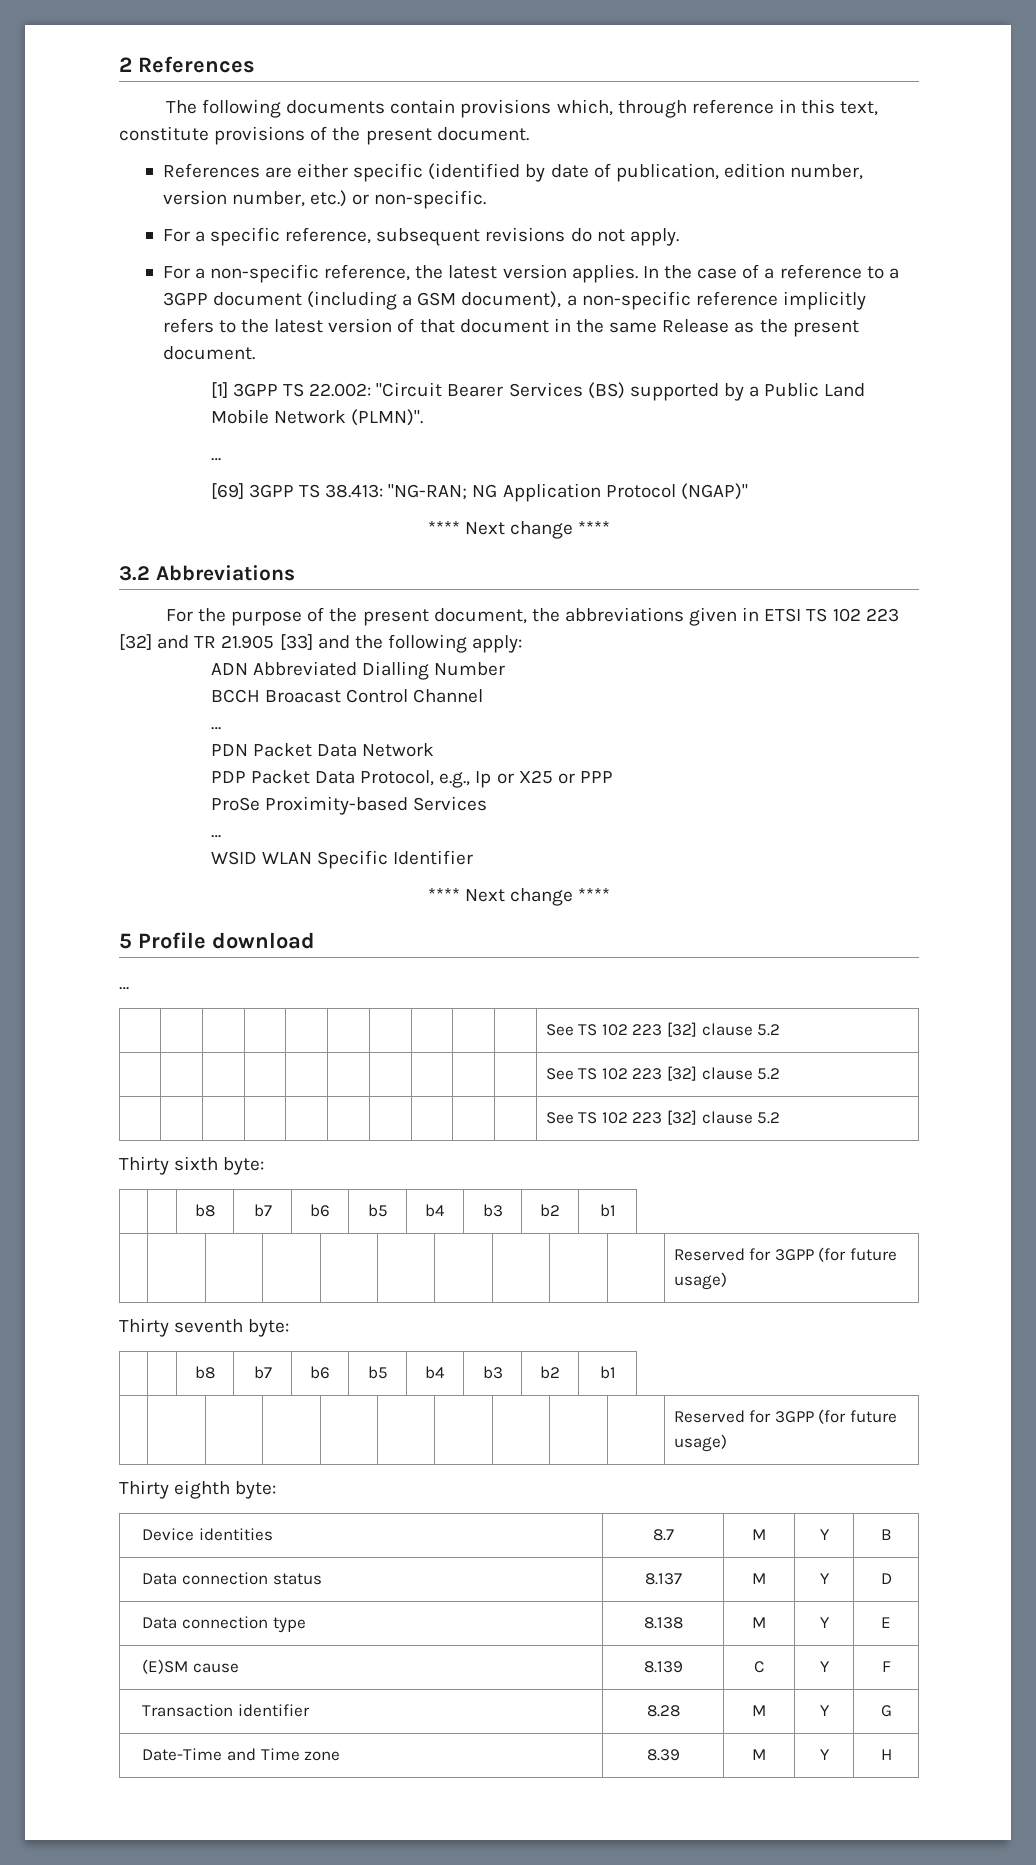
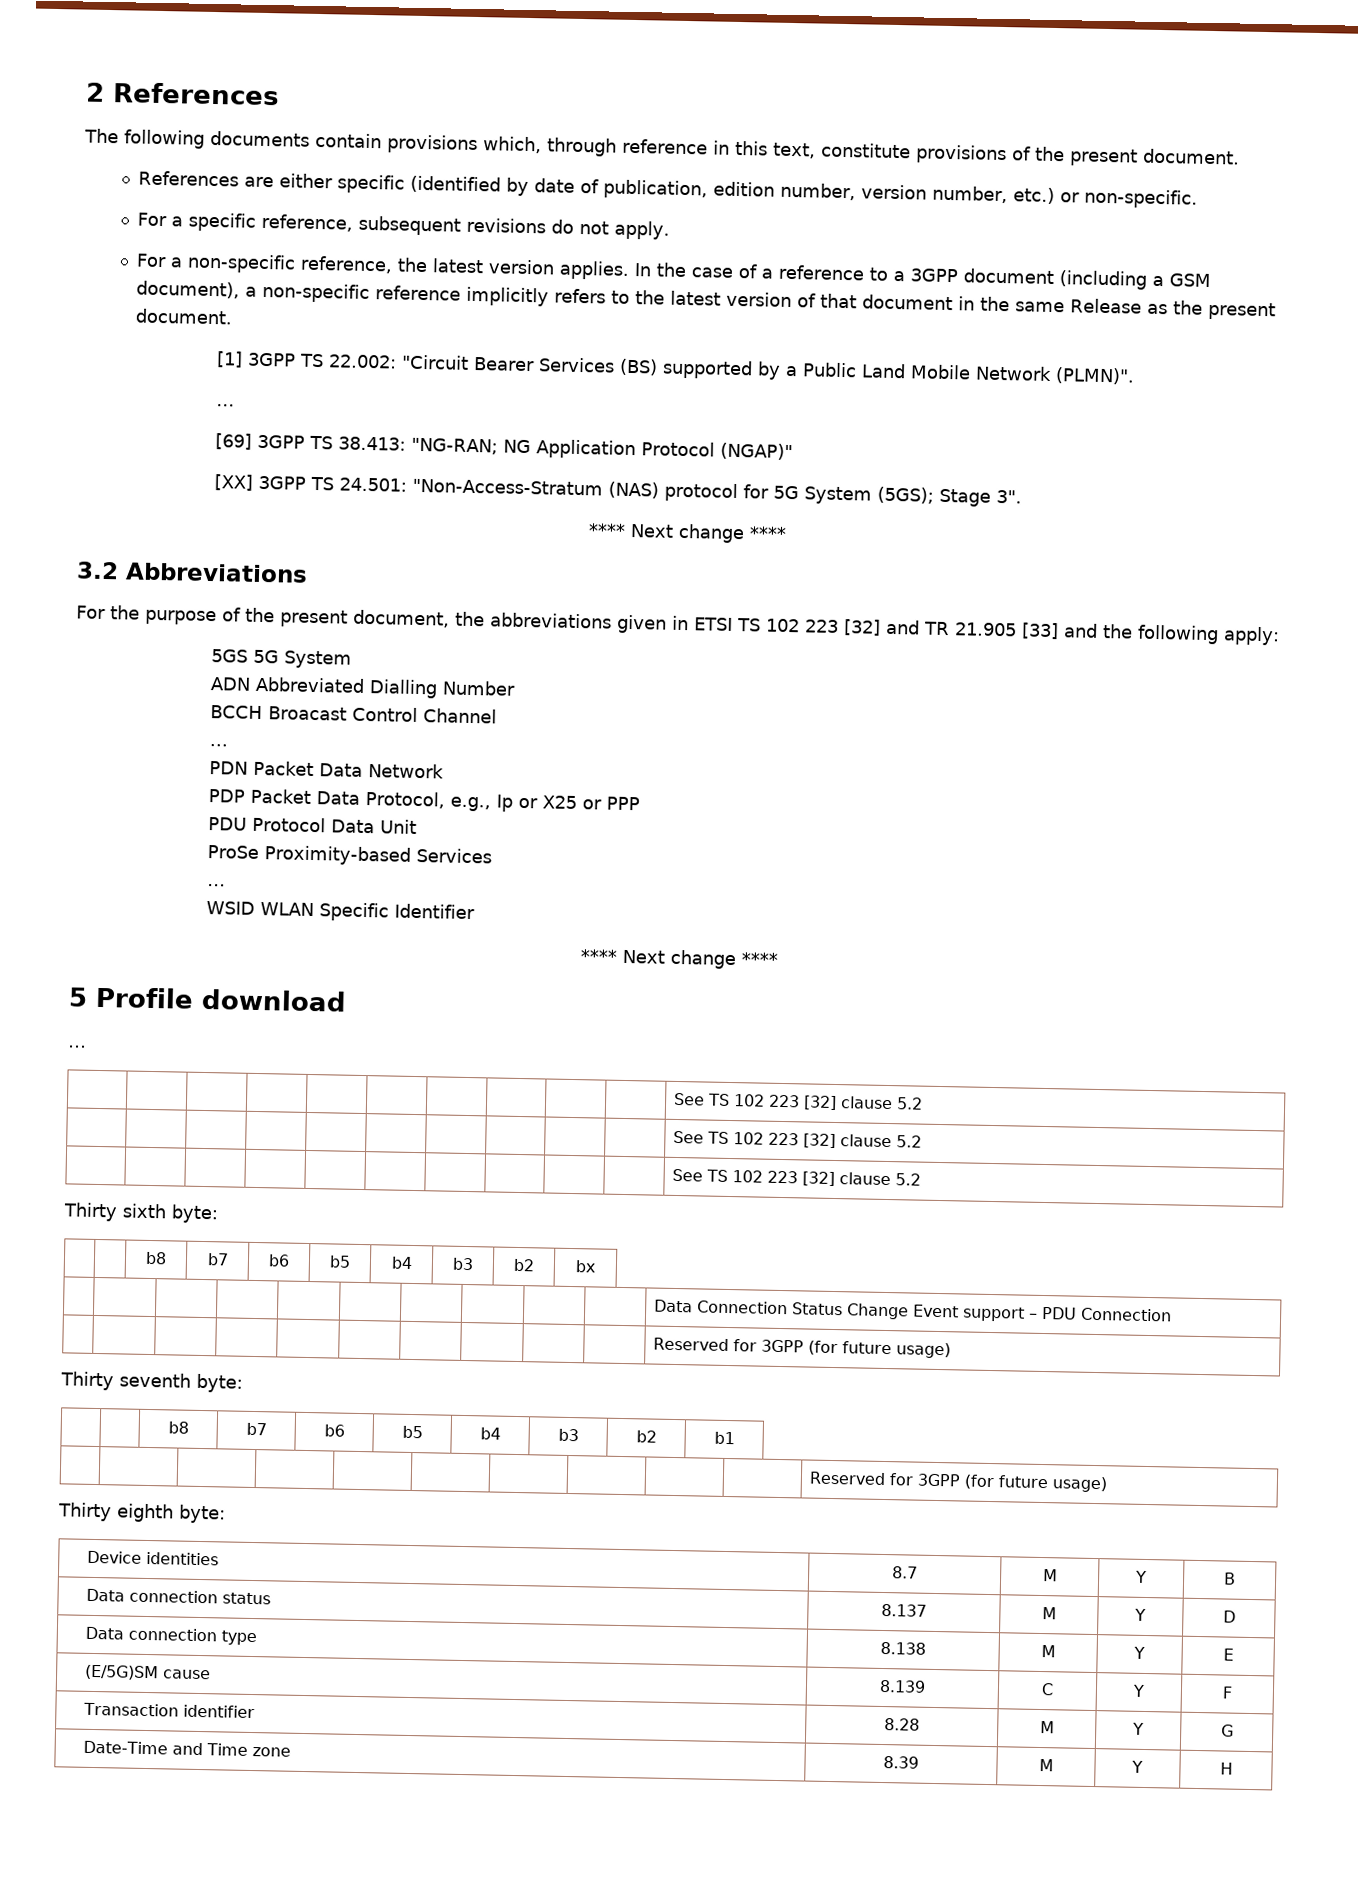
+ [XX] 3GPP TS 24.501: "Non-Access-Stratum (NAS) protocol for 5G System (5GS); Stage 3".
+ 5GS 5G System
+ PDU Protocol Data Unit
  Thirty sixth byte:
- | | b8 | b7 | b6 | b5 | b4 | b3 | b2 | b1
+ | | b8 | b7 | b6 | b5 | b4 | b3 | b2 | bx
+ | | | | | | | | | | Data Connection Status Change Event support – PDU Connection
- (E)SM cause | 8.139 | C | Y | F
+ (E/5G)SM cause | 8.139 | C | Y | F

